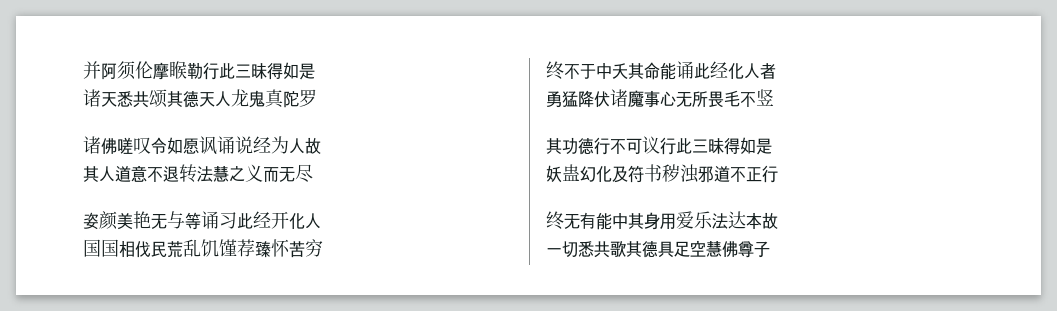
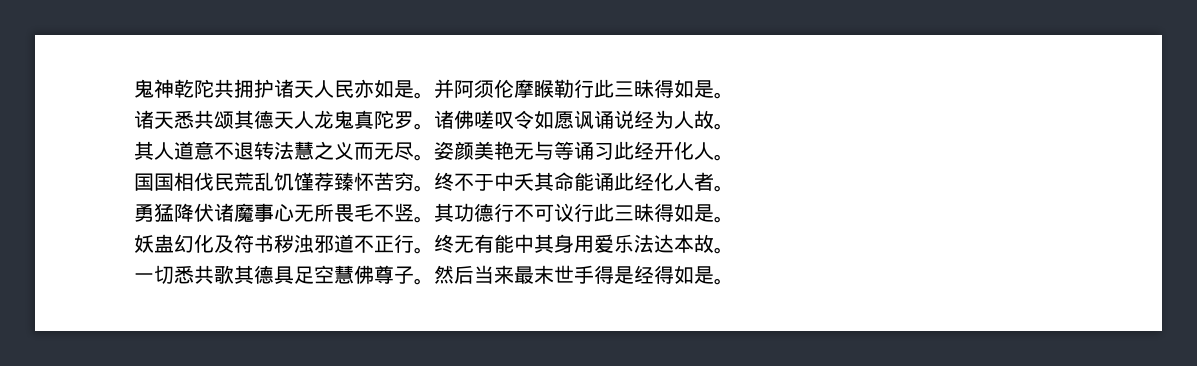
+ 鬼神乾陀共拥护诸天人民亦如是。
- 并阿须伦摩睺勒行此三昧得如是
+ 并阿须伦摩睺勒行此三昧得如是。
- 诸天悉共颂其德天人龙鬼真陀罗
- 诸佛嗟叹令如愿讽诵说经为人故
+ 诸天悉共颂其德天人龙鬼真陀罗。诸佛嗟叹令如愿讽诵说经为人故。
- 其人道意不退转法慧之义而无尽
- 姿颜美艳无与等诵习此经开化人
+ 其人道意不退转法慧之义而无尽。姿颜美艳无与等诵习此经开化人。
- 国国相伐民荒乱饥馑荐臻怀苦穷
- 终不于中夭其命能诵此经化人者
+ 国国相伐民荒乱饥馑荐臻怀苦穷。终不于中夭其命能诵此经化人者。
- 勇猛降伏诸魔事心无所畏毛不竖
- 其功德行不可议行此三昧得如是
+ 勇猛降伏诸魔事心无所畏毛不竖。其功德行不可议行此三昧得如是。
- 妖蛊幻化及符书秽浊邪道不正行
- 终无有能中其身用爱乐法达本故
+ 妖蛊幻化及符书秽浊邪道不正行。终无有能中其身用爱乐法达本故。
- 一切悉共歌其德具足空慧佛尊子
+ 一切悉共歌其德具足空慧佛尊子。然后当来最末世手得是经得如是。

